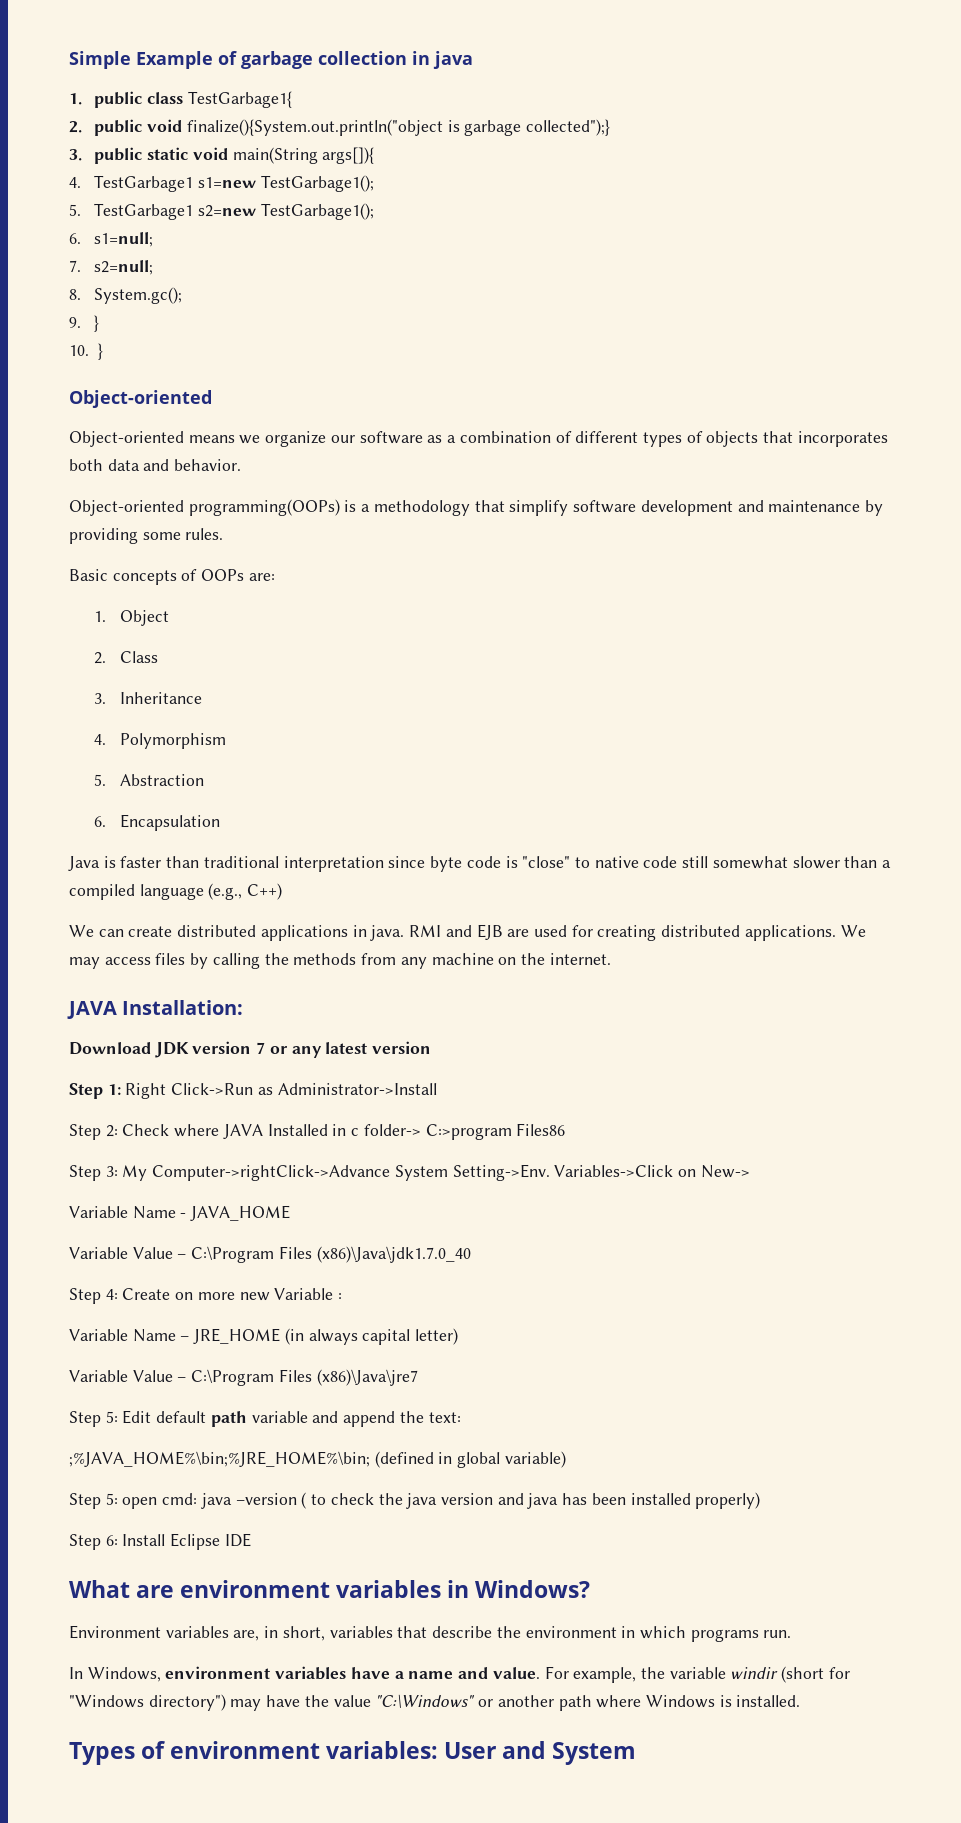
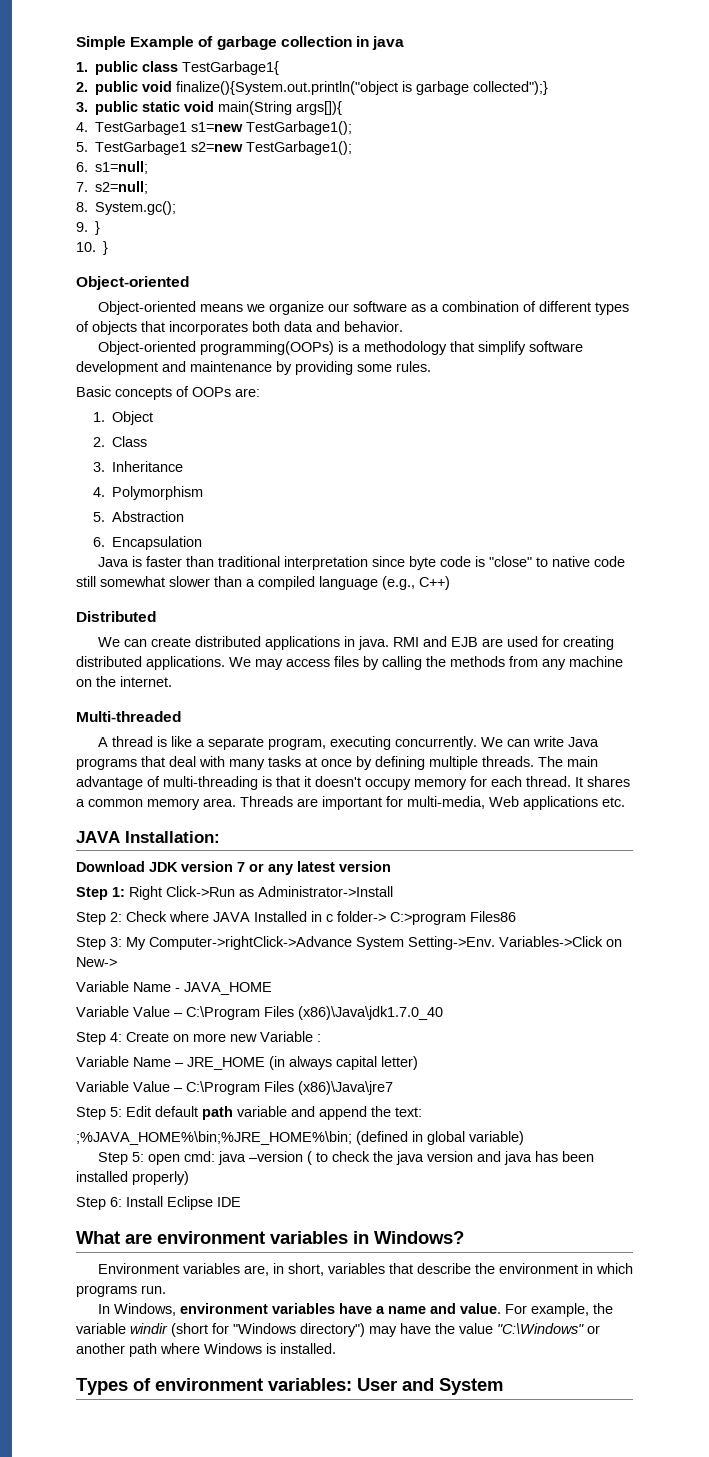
+ Distributed
+ Multi-threaded
+ A thread is like a separate program, executing concurrently. We can write Java programs that deal with many tasks at once by defining multiple threads. The main advantage of multi-threading is that it doesn't occupy memory for each thread. It shares a common memory area. Threads are important for multi-media, Web applications etc.

